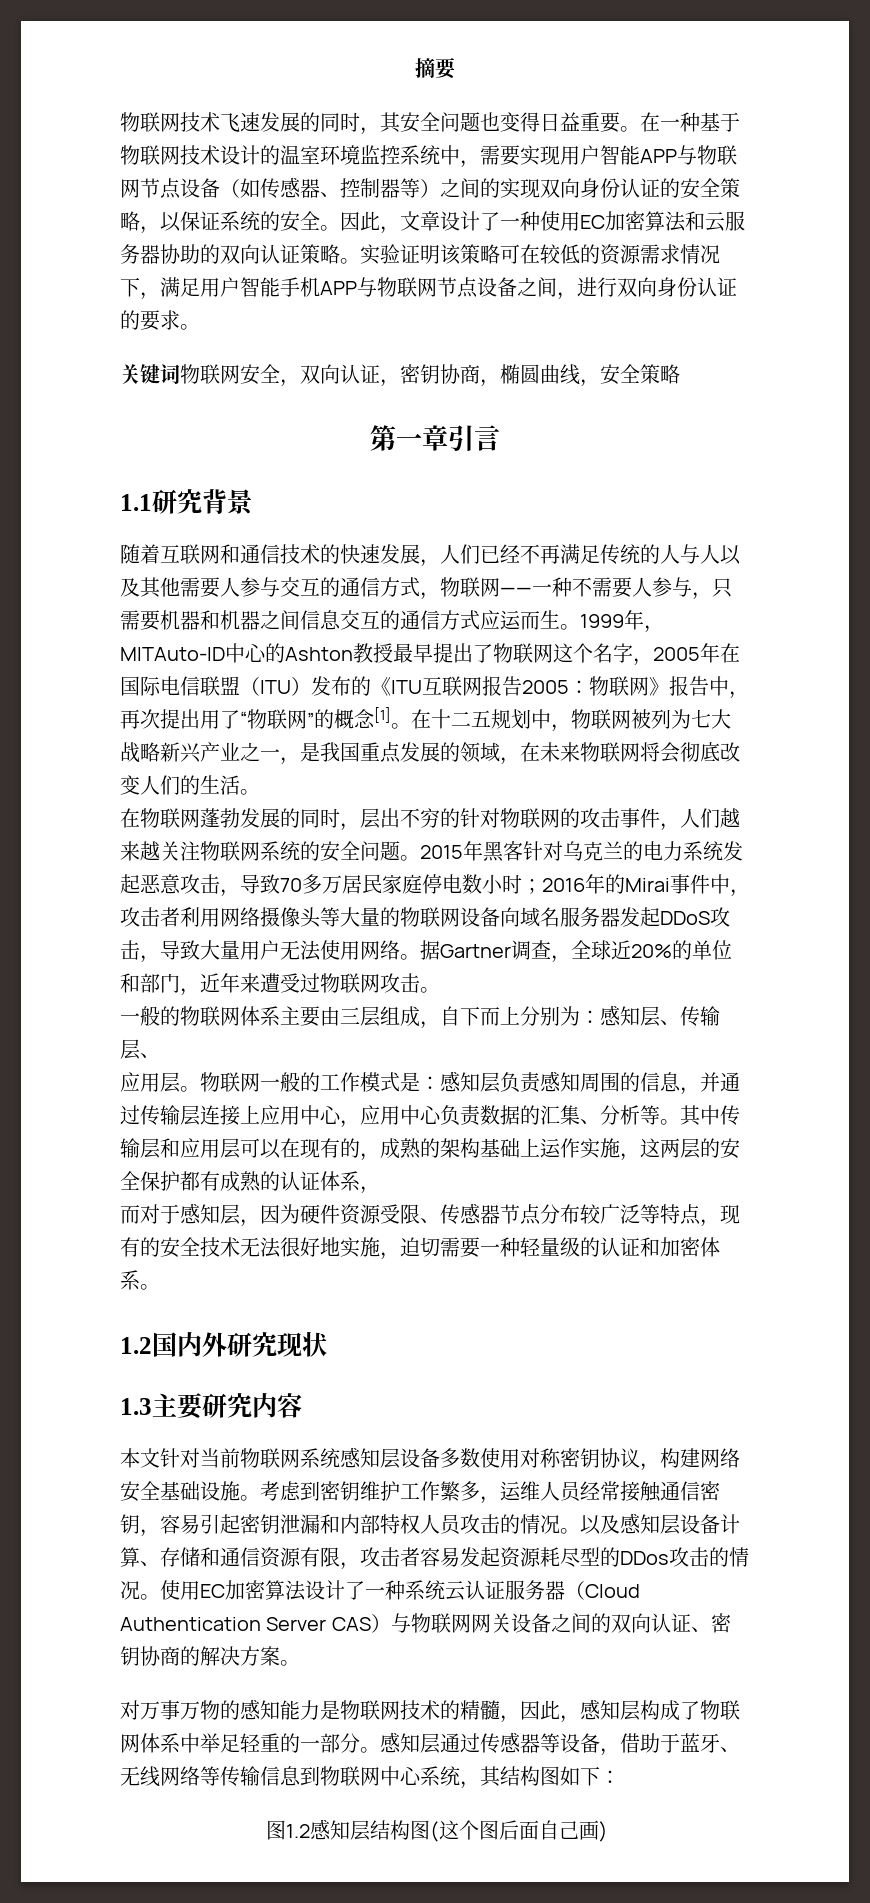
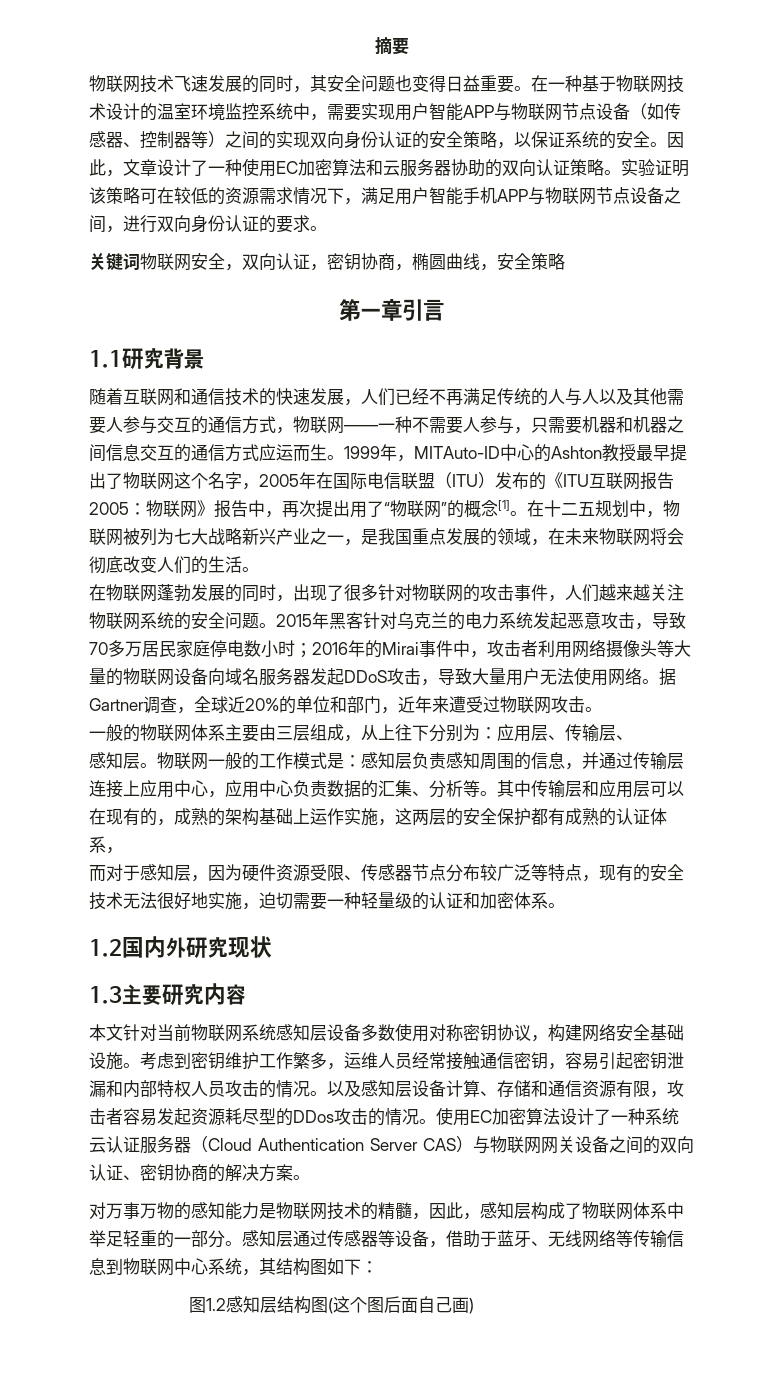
- 在物联网蓬勃发展的同时，层出不穷的针对物联网的攻击事件，人们越来越关注物联网系统的安全问题。
+ 在物联网蓬勃发展的同时，出现了很多针对物联网的攻击事件，人们越来越关注物联网系统的安全问题。
- 一般的物联网体系主要由三层组成，自下而上分别为：感知层、传输层、
+ 一般的物联网体系主要由三层组成，从上往下分别为：应用层、传输层、
- 应用层。
+ 感知层。

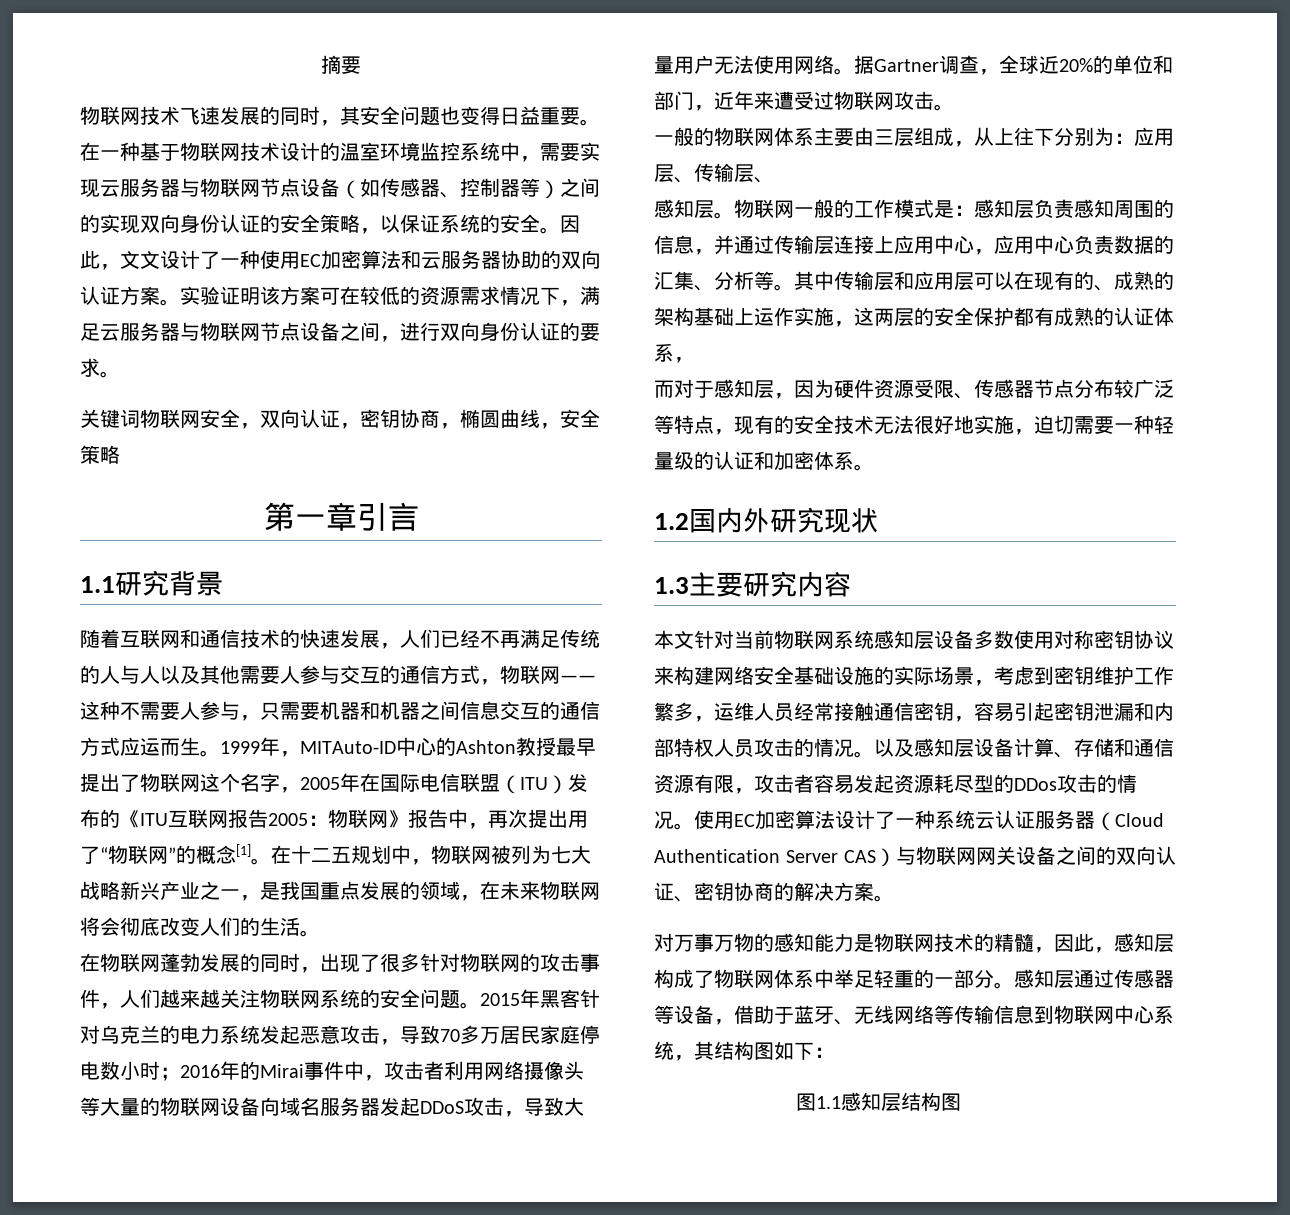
- 在一种基于物联网技术设计的温室环境监控系统中，需要实现用户智能APP与物联网节点设备（如传感器、控制器等）之间的实现双向身份认证的安全策略，以保证系统的安全。
+ 在一种基于物联网技术设计的温室环境监控系统中，需要实现云服务器与物联网节点设备（如传感器、控制器等）之间的实现双向身份认证的安全策略，以保证系统的安全。
- 因此，文章设计了一种使用EC加密算法和云服务器协助的双向认证策略。
+ 因此，文文设计了一种使用EC加密算法和云服务器协助的双向认证方案。
- 实验证明该策略可在较低的资源需求情况下，满足用户智能手机APP与物联网节点设备之间，进行双向身份认证的要求。
+ 实验证明该方案可在较低的资源需求情况下，满足云服务器与物联网节点设备之间，进行双向身份认证的要求。
- 随着互联网和通信技术的快速发展，人们已经不再满足传统的人与人以及其他需要人参与交互的通信方式，物联网——一种不需要人参与，只需要机器和机器之间信息交互的通信方式应运而生。
+ 随着互联网和通信技术的快速发展，人们已经不再满足传统的人与人以及其他需要人参与交互的通信方式，物联网——这种不需要人参与，只需要机器和机器之间信息交互的通信方式应运而生。
- 其中传输层和应用层可以在现有的，成熟的架构基础上运作实施，这两层的安全保护都有成熟的认证体系，
+ 其中传输层和应用层可以在现有的、成熟的架构基础上运作实施，这两层的安全保护都有成熟的认证体系，
- 本文针对当前物联网系统感知层设备多数使用对称密钥协议，构建网络安全基础设施。考虑到密钥维护工作繁多，运维人员经常接触通信密钥，容易引起密钥泄漏和内部特权人员攻击的情况。
+ 本文针对当前物联网系统感知层设备多数使用对称密钥协议来构建网络安全基础设施的实际场景，考虑到密钥维护工作繁多，运维人员经常接触通信密钥，容易引起密钥泄漏和内部特权人员攻击的情况。
- 图1.2感知层结构图(这个图后面自己画)
+ 图1.1感知层结构图

